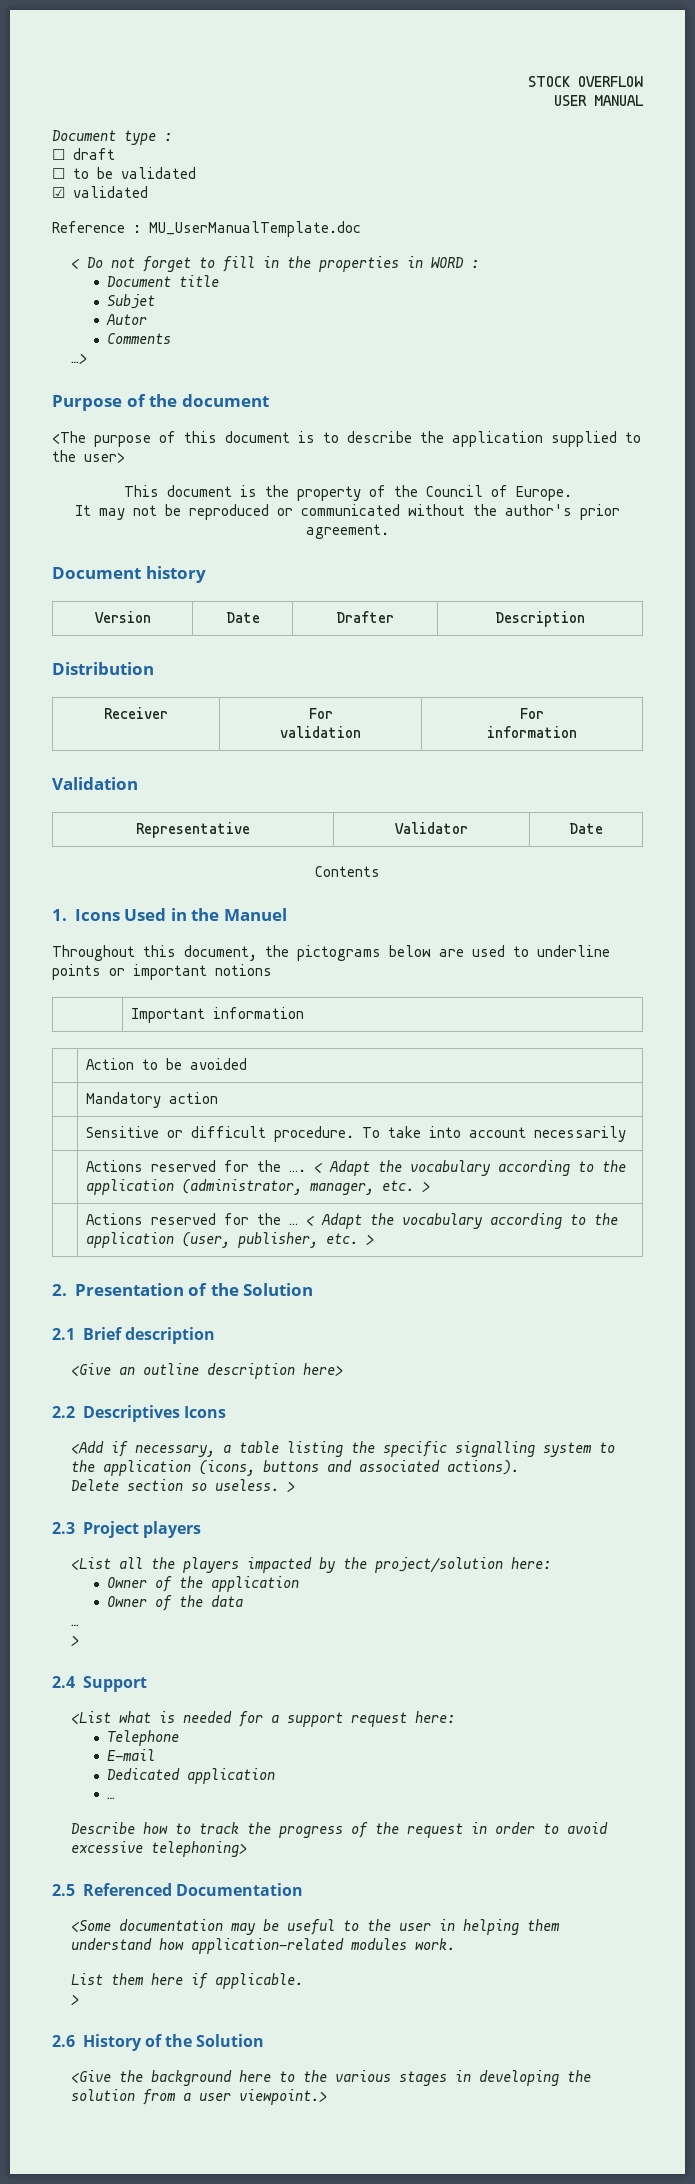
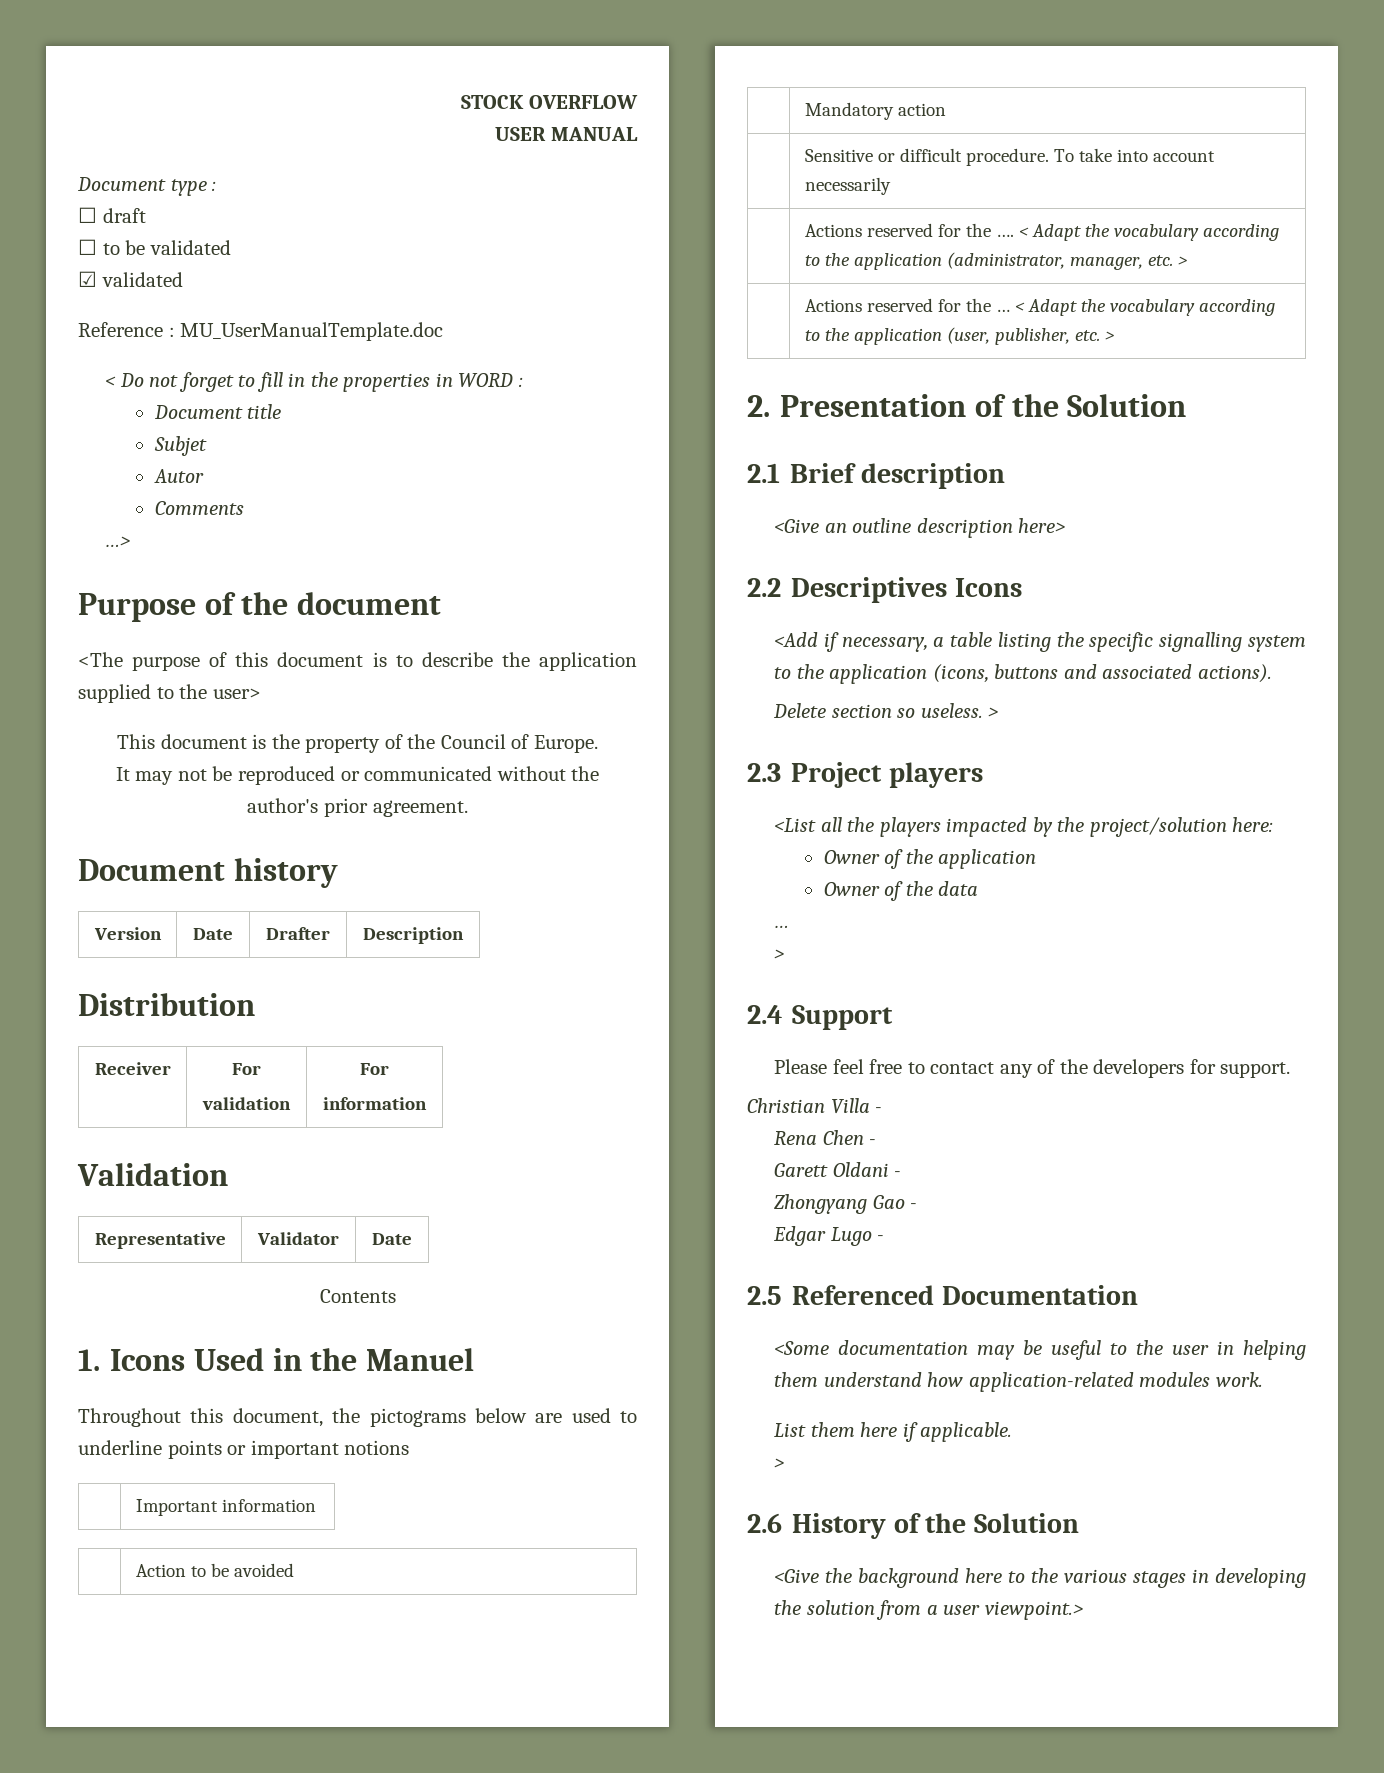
- <List what is needed for a support request here:
- Telephone
- E-mail
- Dedicated application
- …
- Describe how to track the progress of the request in order to avoid excessive telephoning>
+ Please feel free to contact any of the developers for support.
+ Christian Villa -
+ Rena Chen -
+ Garett Oldani -
+ Zhongyang Gao -
+ Edgar Lugo -

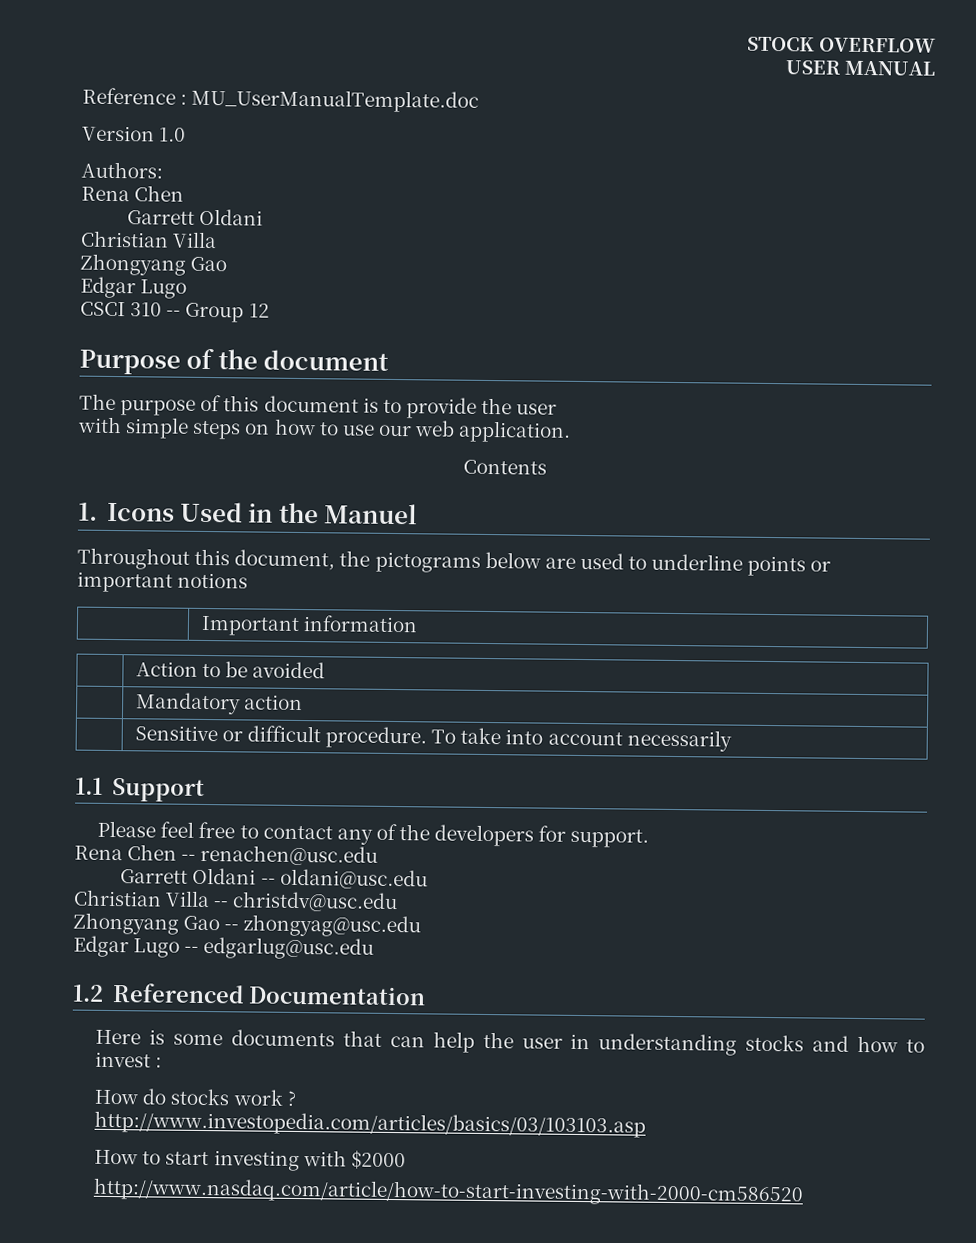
- Document type :
- ☐ draft
- ☐ to be validated
- ☑ validated
  Reference : MU_UserManualTemplate.doc
- < Do not forget to fill in the properties in WORD :
- Document title
- Subjet
- Autor
- Comments
- …>
+ Version 1.0
+ Authors:
+ Rena Chen
+ Garrett Oldani
+ Christian Villa
+ Zhongyang Gao
+ Edgar Lugo
+ CSCI 310 -- Group 12
- <The purpose of this document is to describe the application supplied to the user>
- This document is the property of the Council of Europe.
- It may not be reproduced or communicated without the author's prior agreement.
- Document history
- Version | Date | Drafter | Description
- Distribution
- Receiver | For
- validation | For
- information
- Validation
- Representative | Validator | Date
+ The purpose of this document is to provide the user
+ with simple steps on how to use our web application.
- | Actions reserved for the …. < Adapt the vocabulary according to the application (administrator, manager, etc. >
- | Actions reserved for the … < Adapt the vocabulary according to the application (user, publisher, etc. >
- 2. Presentation of the Solution
- 2.1 Brief description
- <Give an outline description here>
- 2.2 Descriptives Icons
- <Add if necessary, a table listing the specific signalling system to the application (icons, buttons and associated actions).
- Delete section so useless. >
- 2.3 Project players
- <List all the players impacted by the project/solution here:
- Owner of the application
- Owner of the data
- …
- >
- 2.4 Support
+ 1.1 Support
- Christian Villa -
- Rena Chen -
- Garett Oldani -
- Zhongyang Gao -
- Edgar Lugo -
- 2.5 Referenced Documentation
+ Rena Chen -- renachen@usc.edu
+ Garrett Oldani -- oldani@usc.edu
+ Christian Villa -- christdv@usc.edu
+ Zhongyang Gao -- zhongyag@usc.edu
+ Edgar Lugo -- edgarlug@usc.edu
+ 1.2 Referenced Documentation
- <Some documentation may be useful to the user in helping them understand how application-related modules work.
- List them here if applicable.
- >
- 2.6 History of the Solution
- <Give the background here to the various stages in developing the solution from a user viewpoint.>
+ Here is some documents that can help the user in understanding stocks and how to invest :
+ How do stocks work ?
+ http://www.investopedia.com/articles/basics/03/103103.asp
+ How to start investing with $2000
+ http://www.nasdaq.com/article/how-to-start-investing-with-2000-cm586520

